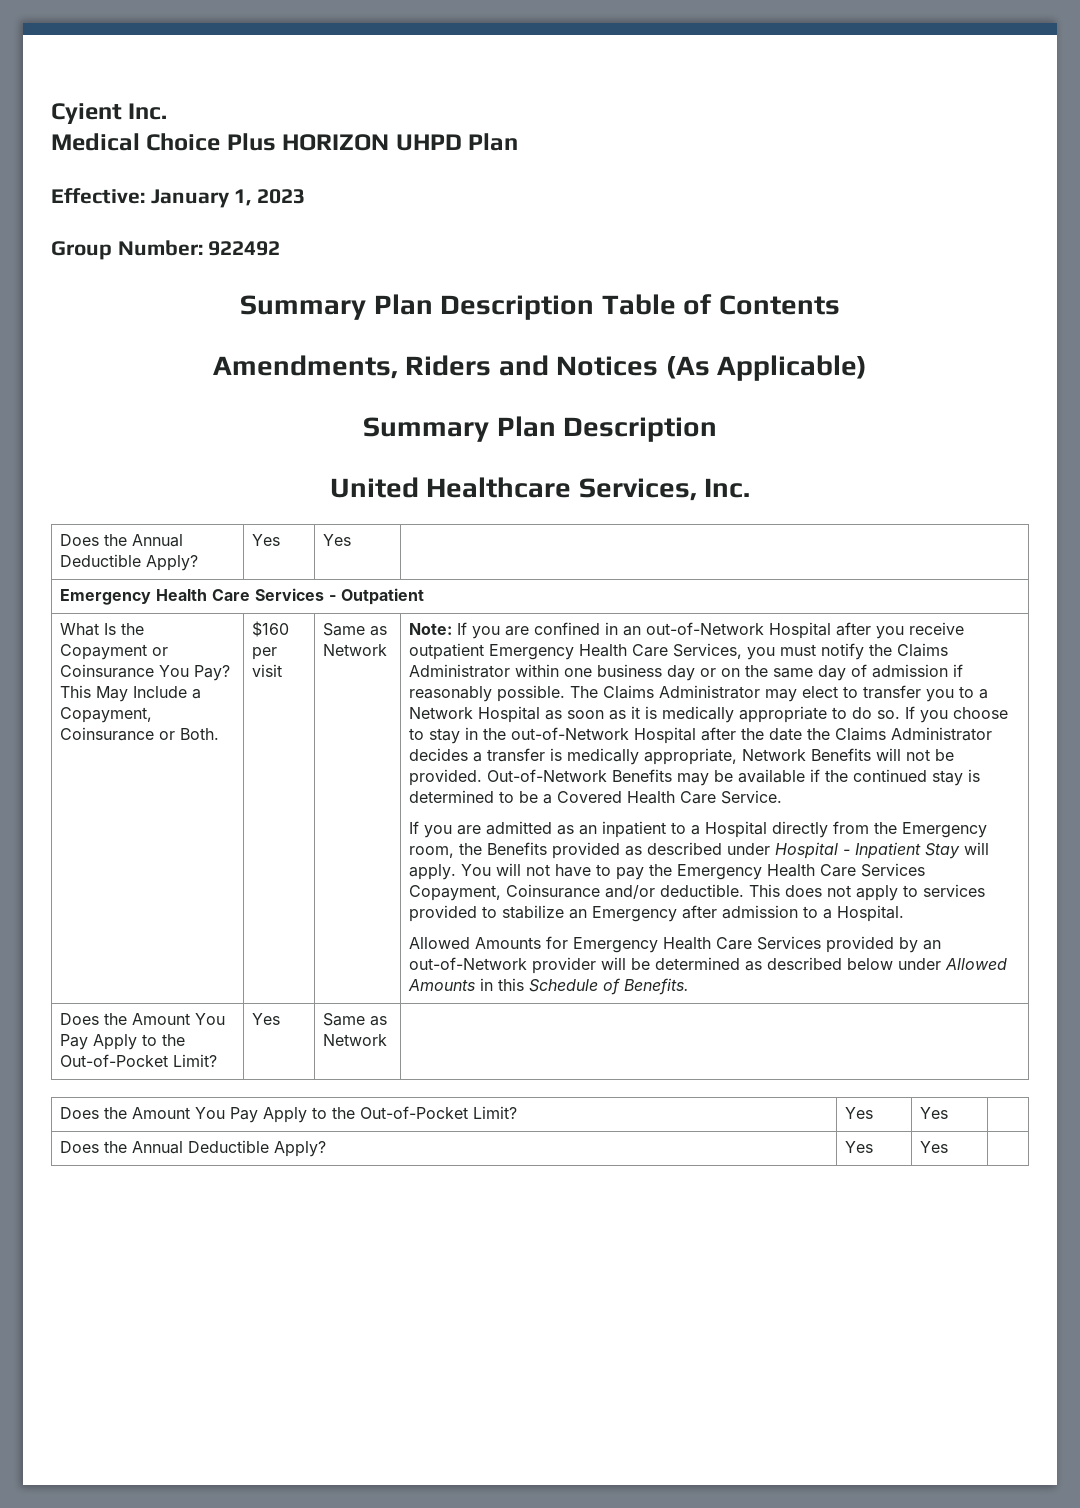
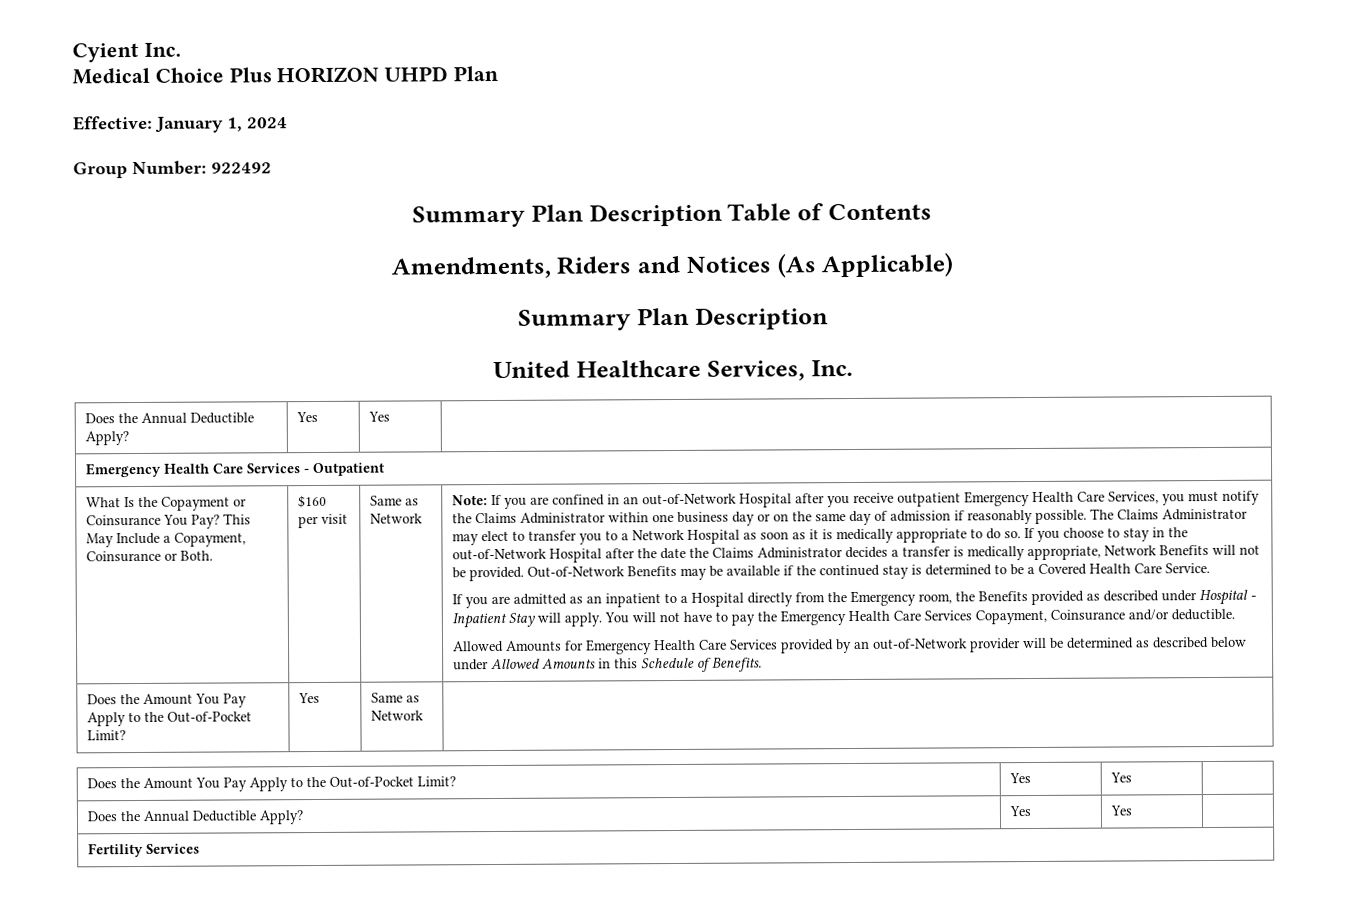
- Effective: January 1, 2023
+ Effective: January 1, 2024
- This does not apply to services provided to stabilize an Emergency after admission to a Hospital.
+ Fertility Services

